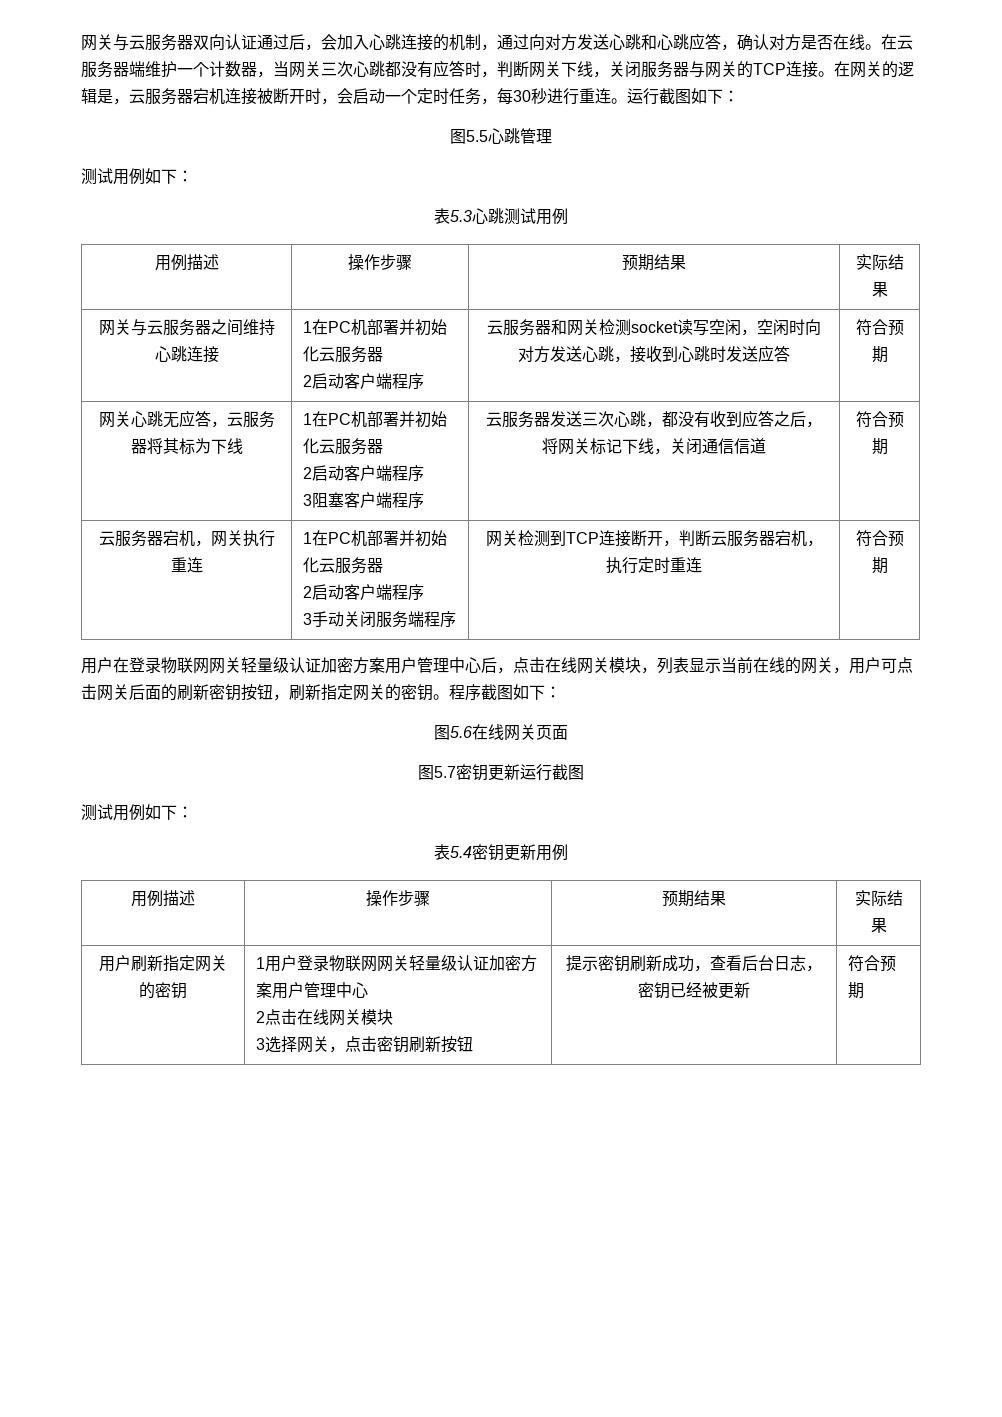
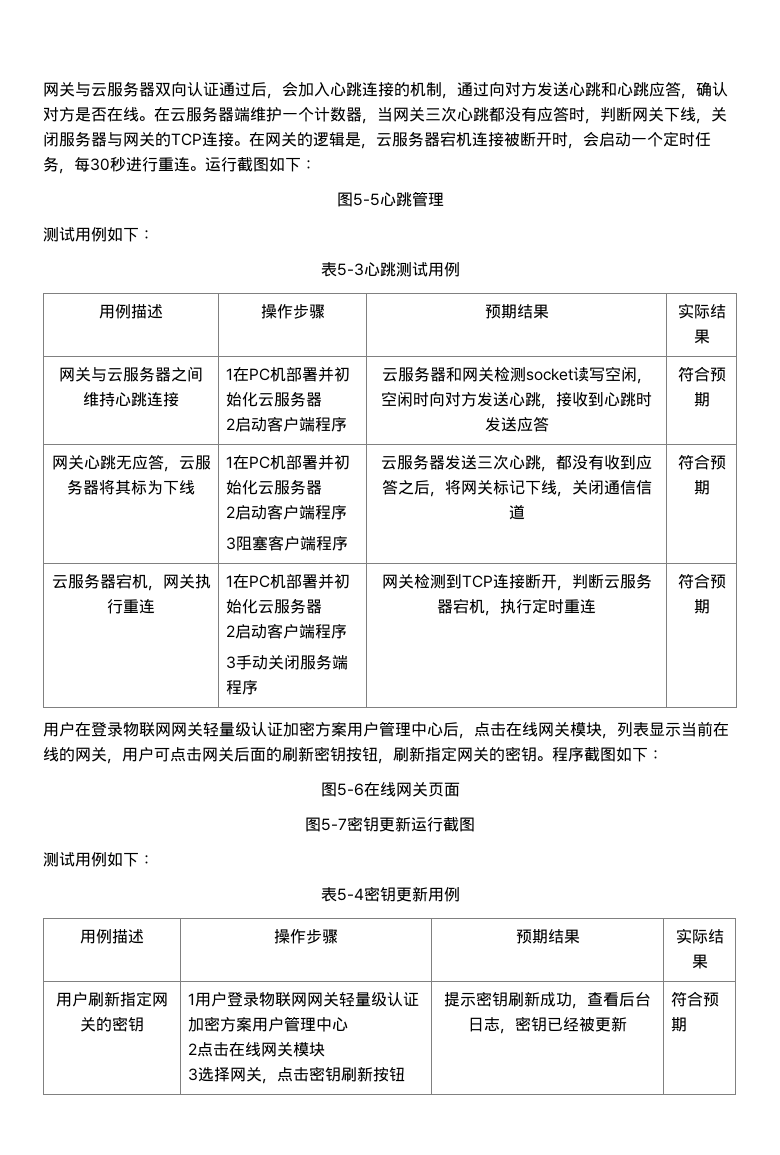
- 图5.5心跳管理
+ 图5-5心跳管理
- 表5.3心跳测试用例
+ 表5-3心跳测试用例
- 图5.6在线网关页面
+ 图5-6在线网关页面
- 图5.7密钥更新运行截图
+ 图5-7密钥更新运行截图
- 表5.4密钥更新用例
+ 表5-4密钥更新用例

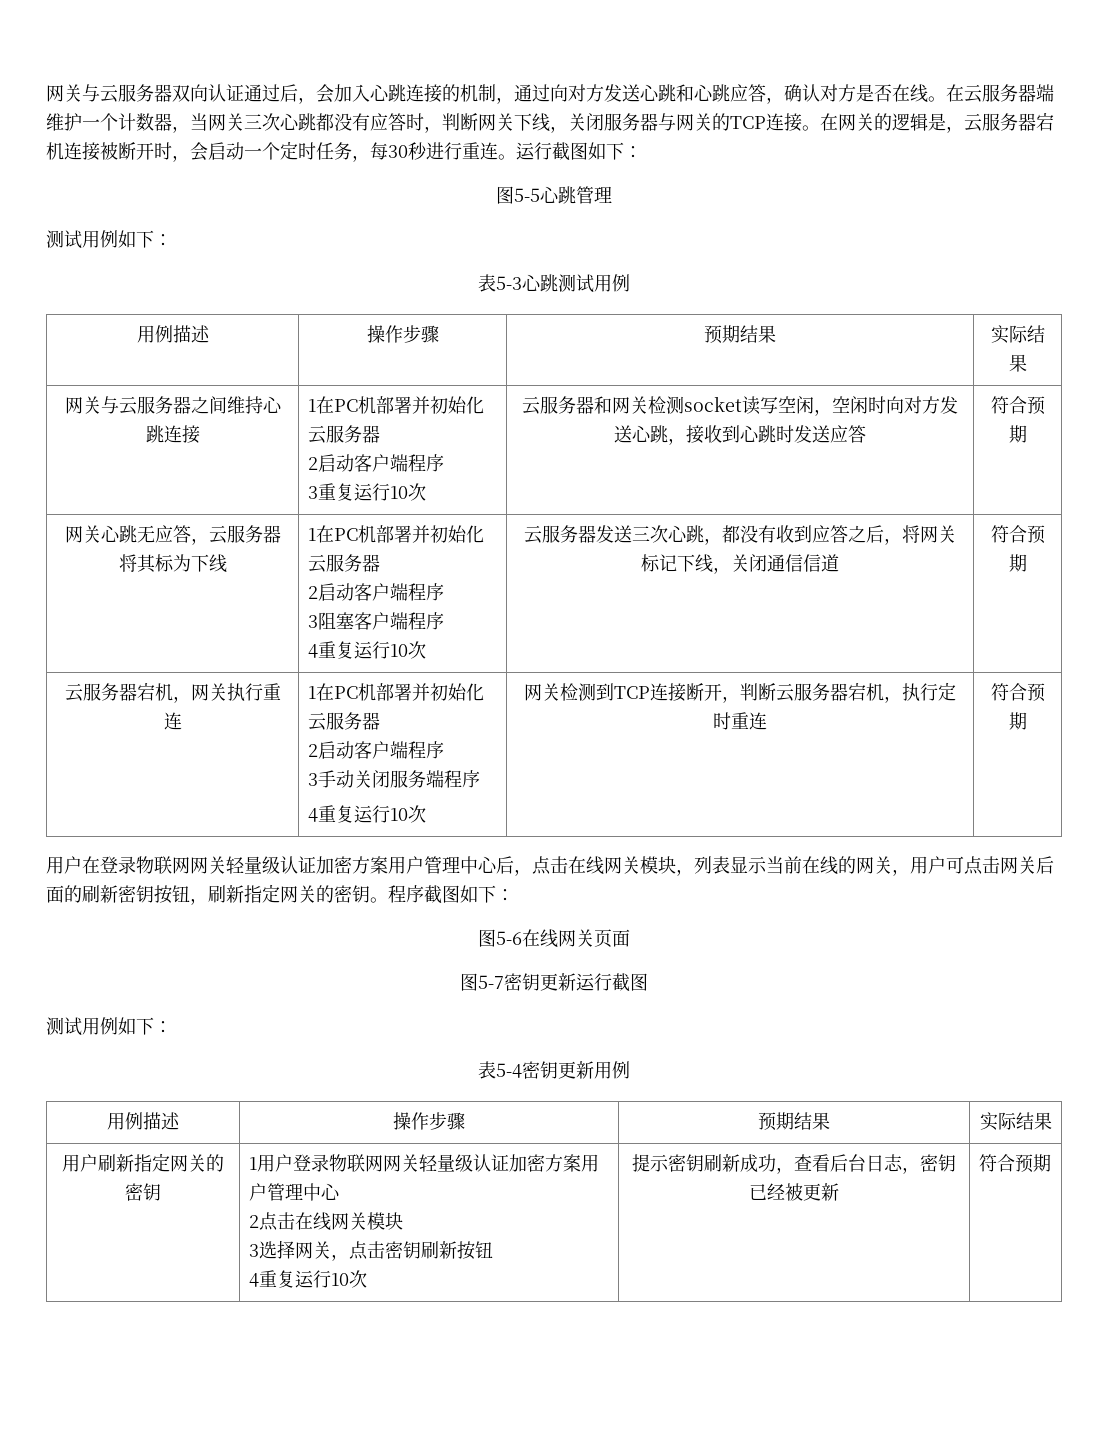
+ 3重复运行10次
  3阻塞客户端程序
+ 4重复运行10次
  3手动关闭服务端程序
+ 4重复运行10次
  3选择网关，点击密钥刷新按钮
+ 4重复运行10次

